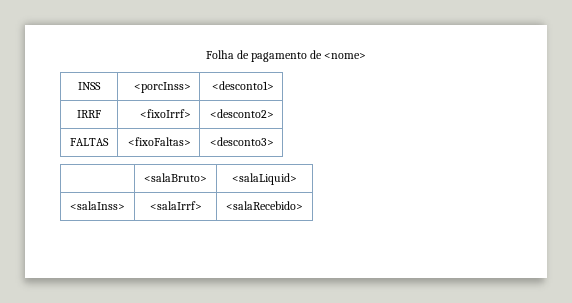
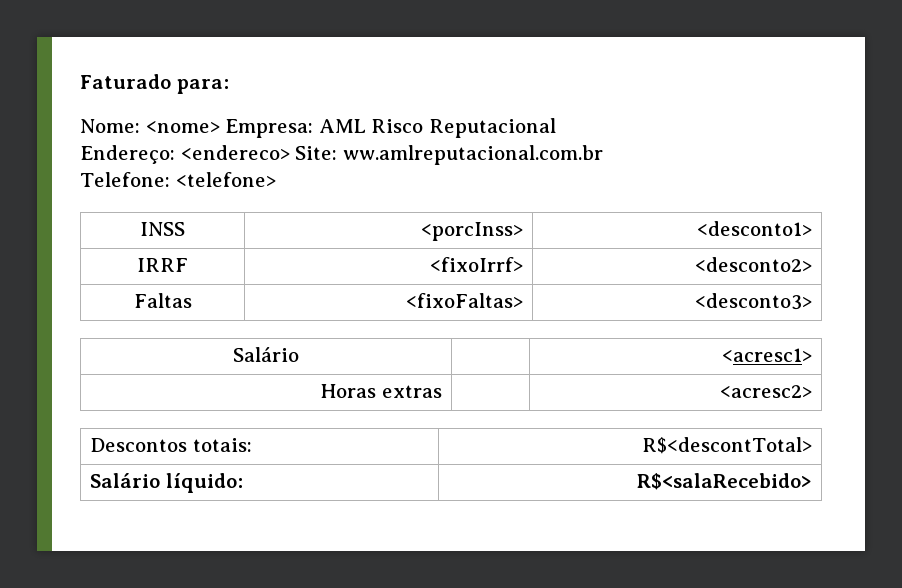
- Folha de pagamento de <nome>
+ Faturado para:
+ Nome: <nome> Empresa: AML Risco Reputacional
+ Endereço: <endereco> Site: ww.amlreputacional.com.br
+ Telefone: <telefone>
- FALTAS | <fixoFaltas> | <desconto3>
+ Faltas | <fixoFaltas> | <desconto3>
- | <salaBruto> | <salaLiquid>
- <salaInss> | <salaIrrf> | <salaRecebido>
+ Salário | | <acresc1>
+ Horas extras | | <acresc2>
+ Descontos totais: | R$<descontTotal>
+ Salário líquido: | R$<salaRecebido>

